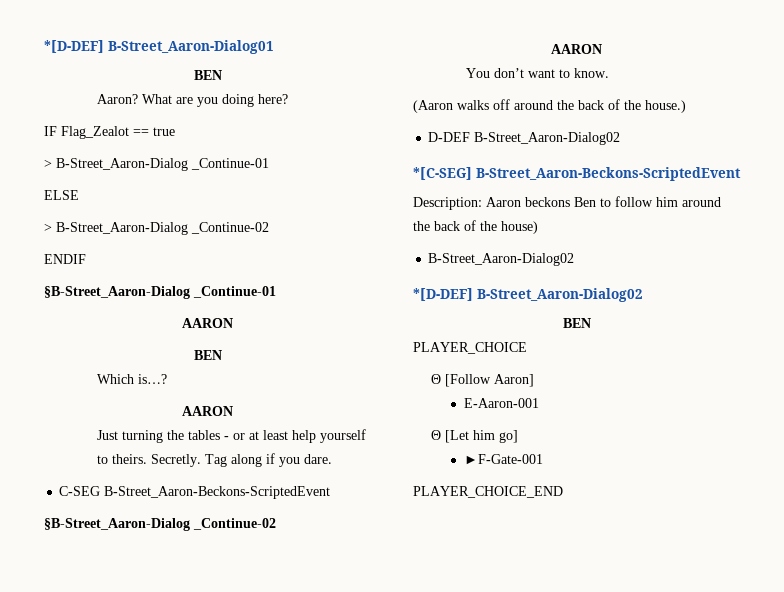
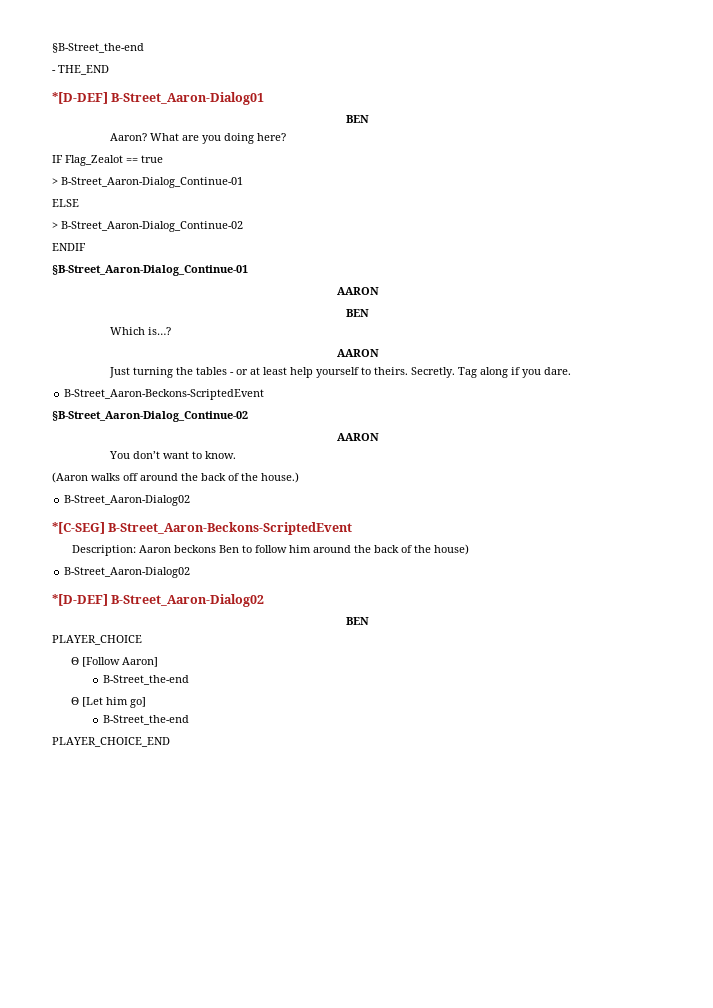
+ §B-Street_the-end
+ - THE_END
- > B-Street_Aaron-Dialog _Continue-01
+ > B-Street_Aaron-Dialog_Continue-01
- > B-Street_Aaron-Dialog _Continue-02
+ > B-Street_Aaron-Dialog_Continue-02
- §B-Street_Aaron-Dialog _Continue-01
+ §B-Street_Aaron-Dialog_Continue-01
  Tag along if you dare.
- C-SEG B-Street_Aaron-Beckons-ScriptedEvent
- §B-Street_Aaron-Dialog _Continue-02
+ B-Street_Aaron-Beckons-ScriptedEvent
+ §B-Street_Aaron-Dialog_Continue-02
  (Aaron walks off around the back of the house.)
- D-DEF B-Street_Aaron-Dialog02
+ B-Street_Aaron-Dialog02
  Θ [Follow Aaron]
- E-Aaron-001
+ B-Street_the-end
  Θ [Let him go]
- ►F-Gate-001
+ B-Street_the-end

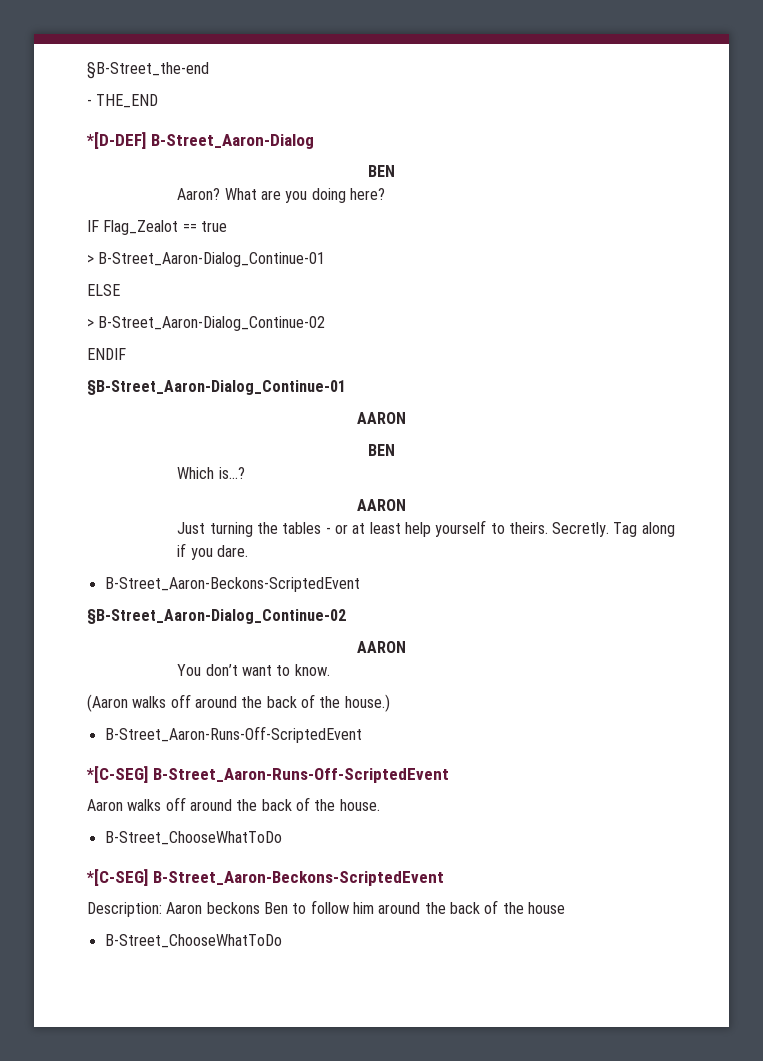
- *[D-DEF] B-Street_Aaron-Dialog01
+ *[D-DEF] B-Street_Aaron-Dialog
  (Aaron walks off around the back of the house.)
- B-Street_Aaron-Dialog02
+ B-Street_Aaron-Runs-Off-ScriptedEvent
+ *[C-SEG] B-Street_Aaron-Runs-Off-ScriptedEvent
+ Aaron walks off around the back of the house.
+ B-Street_ChooseWhatToDo
- Description: Aaron beckons Ben to follow him around the back of the house)
- B-Street_Aaron-Dialog02
- *[D-DEF] B-Street_Aaron-Dialog02
- BEN
- PLAYER_CHOICE
- Θ [Follow Aaron]
- B-Street_the-end
- Θ [Let him go]
- B-Street_the-end
- PLAYER_CHOICE_END
+ Description: Aaron beckons Ben to follow him around the back of the house
+ B-Street_ChooseWhatToDo

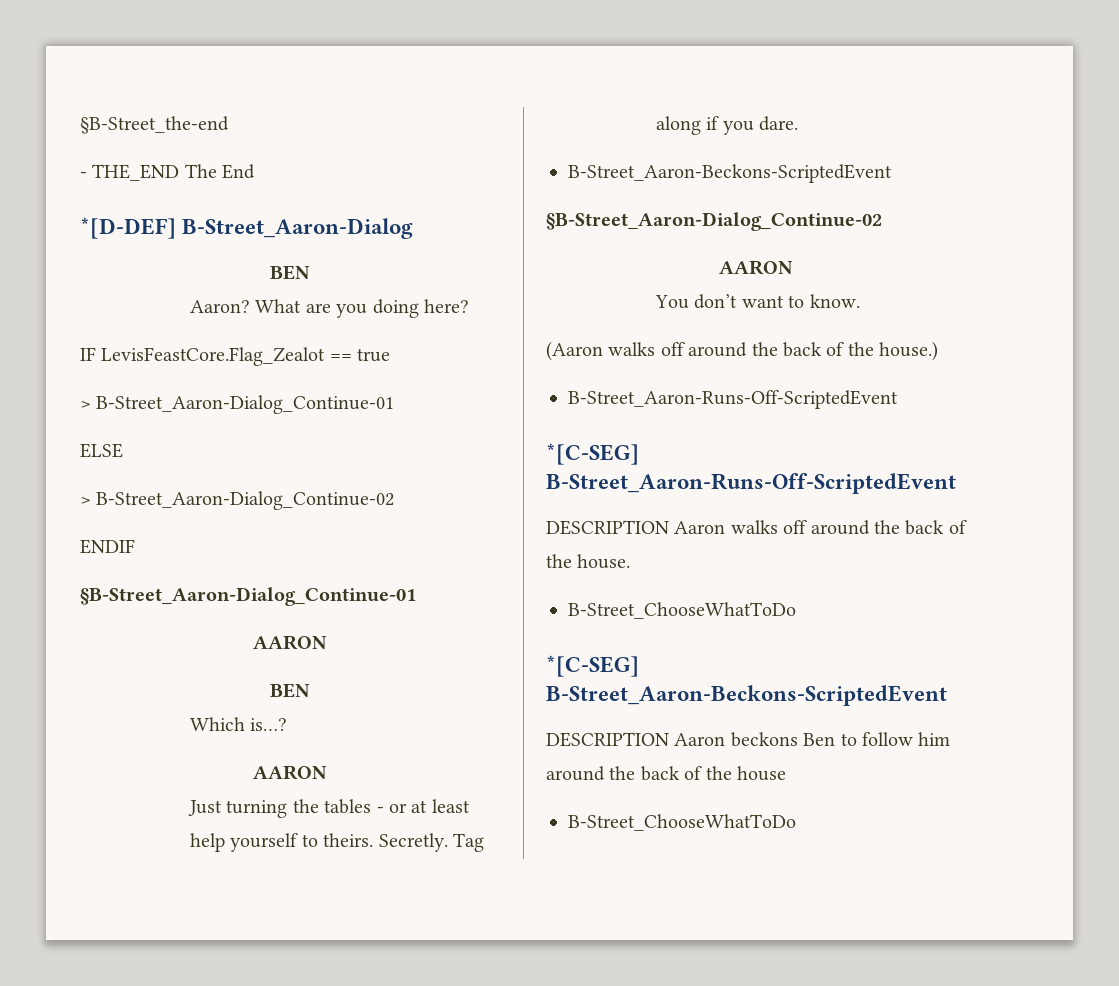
- - THE_END
+ - THE_END The End
- IF Flag_Zealot == true
+ IF LevisFeastCore.Flag_Zealot == true
- Aaron walks off around the back of the house.
+ DESCRIPTION Aaron walks off around the back of the house.
- Description: Aaron beckons Ben to follow him around the back of the house
+ DESCRIPTION Aaron beckons Ben to follow him around the back of the house

